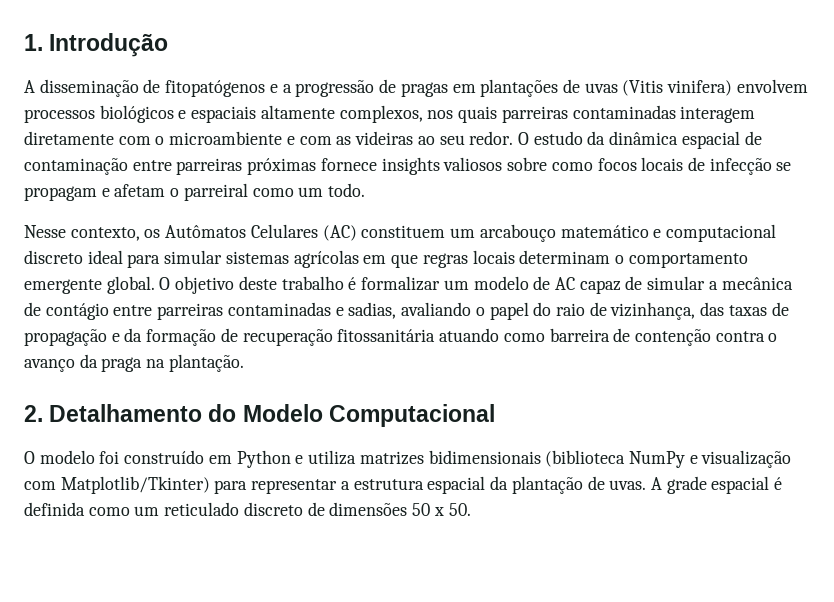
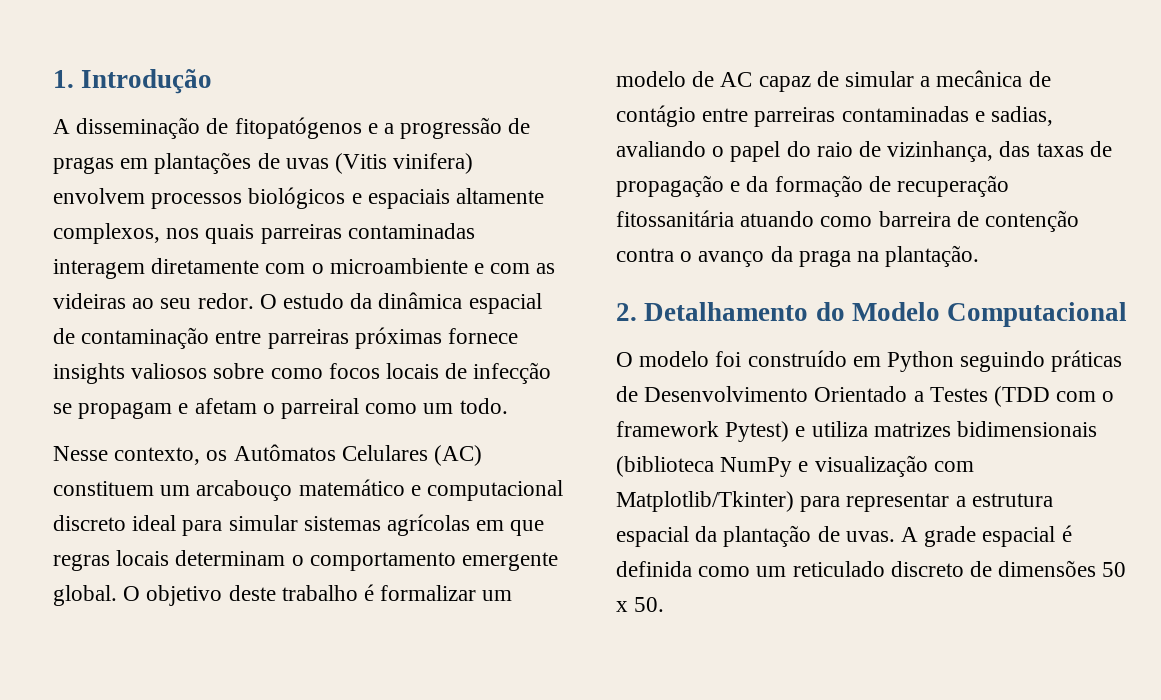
- O modelo foi construído em Python e utiliza matrizes bidimensionais (biblioteca NumPy e visualização com Matplotlib/Tkinter) para representar a estrutura espacial da plantação de uvas.
+ O modelo foi construído em Python seguindo práticas de Desenvolvimento Orientado a Testes (TDD com o framework Pytest) e utiliza matrizes bidimensionais (biblioteca NumPy e visualização com Matplotlib/Tkinter) para representar a estrutura espacial da plantação de uvas.

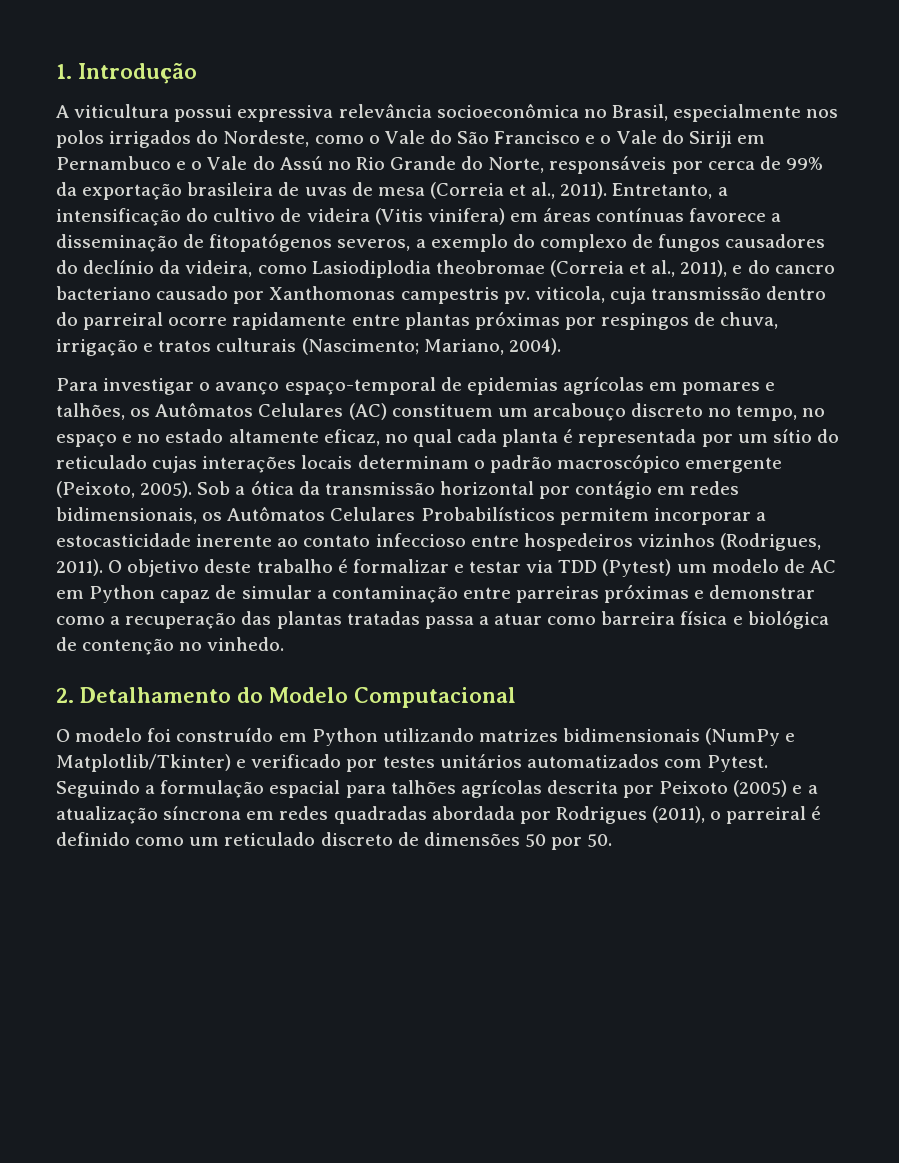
- A disseminação de fitopatógenos e a progressão de pragas em plantações de uvas (Vitis vinifera) envolvem processos biológicos e espaciais altamente complexos, nos quais parreiras contaminadas interagem diretamente com o microambiente e com as videiras ao seu redor. O estudo da dinâmica espacial de contaminação entre parreiras próximas fornece insights valiosos sobre como focos locais de infecção se propagam e afetam o parreiral como um todo.
- Nesse contexto, os Autômatos Celulares (AC) constituem um arcabouço matemático e computacional discreto ideal para simular sistemas agrícolas em que regras locais determinam o comportamento emergente global.
+ A viticultura possui expressiva relevância socioeconômica no Brasil, especialmente nos polos irrigados do Nordeste, como o Vale do São Francisco e o Vale do Siriji em Pernambuco e o Vale do Assú no Rio Grande do Norte, responsáveis por cerca de 99% da exportação brasileira de uvas de mesa (Correia et al., 2011). Entretanto, a intensificação do cultivo de videira (Vitis vinifera) em áreas contínuas favorece a disseminação de fitopatógenos severos, a exemplo do complexo de fungos causadores do declínio da videira, como Lasiodiplodia theobromae (Correia et al., 2011), e do cancro bacteriano causado por Xanthomonas campestris pv. viticola, cuja transmissão dentro do parreiral ocorre rapidamente entre plantas próximas por respingos de chuva, irrigação e tratos culturais (Nascimento; Mariano, 2004).
+ Para investigar o avanço espaço-temporal de epidemias agrícolas em pomares e talhões, os Autômatos Celulares (AC) constituem um arcabouço discreto no tempo, no espaço e no estado altamente eficaz, no qual cada planta é representada por um sítio do reticulado cujas interações locais determinam o padrão macroscópico emergente (Peixoto, 2005). Sob a ótica da transmissão horizontal por contágio em redes bidimensionais, os Autômatos Celulares Probabilísticos permitem incorporar a estocasticidade inerente ao contato infeccioso entre hospedeiros vizinhos (Rodrigues, 2011).
- O objetivo deste trabalho é formalizar um modelo de AC capaz de simular a mecânica de contágio entre parreiras contaminadas e sadias, avaliando o papel do raio de vizinhança, das taxas de propagação e da formação de recuperação fitossanitária atuando como barreira de contenção contra o avanço da praga na plantação.
+ O objetivo deste trabalho é formalizar e testar via TDD (Pytest) um modelo de AC em Python capaz de simular a contaminação entre parreiras próximas e demonstrar como a recuperação das plantas tratadas passa a atuar como barreira física e biológica de contenção no vinhedo.
- O modelo foi construído em Python seguindo práticas de Desenvolvimento Orientado a Testes (TDD com o framework Pytest) e utiliza matrizes bidimensionais (biblioteca NumPy e visualização com Matplotlib/Tkinter) para representar a estrutura espacial da plantação de uvas. A grade espacial é definida como um reticulado discreto de dimensões 50 x 50.
+ O modelo foi construído em Python utilizando matrizes bidimensionais (NumPy e Matplotlib/Tkinter) e verificado por testes unitários automatizados com Pytest. Seguindo a formulação espacial para talhões agrícolas descrita por Peixoto (2005) e a atualização síncrona em redes quadradas abordada por Rodrigues (2011), o parreiral é definido como um reticulado discreto de dimensões 50 por 50.

